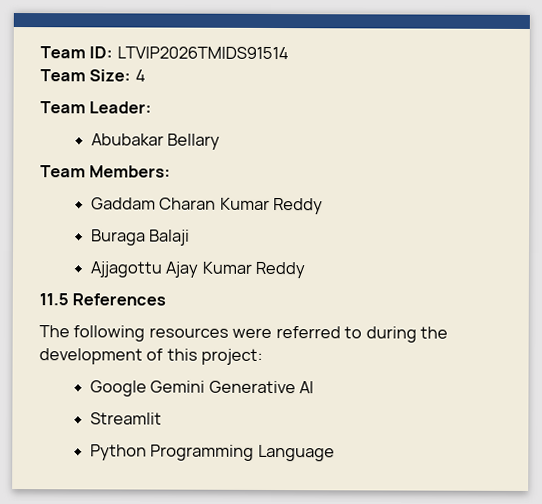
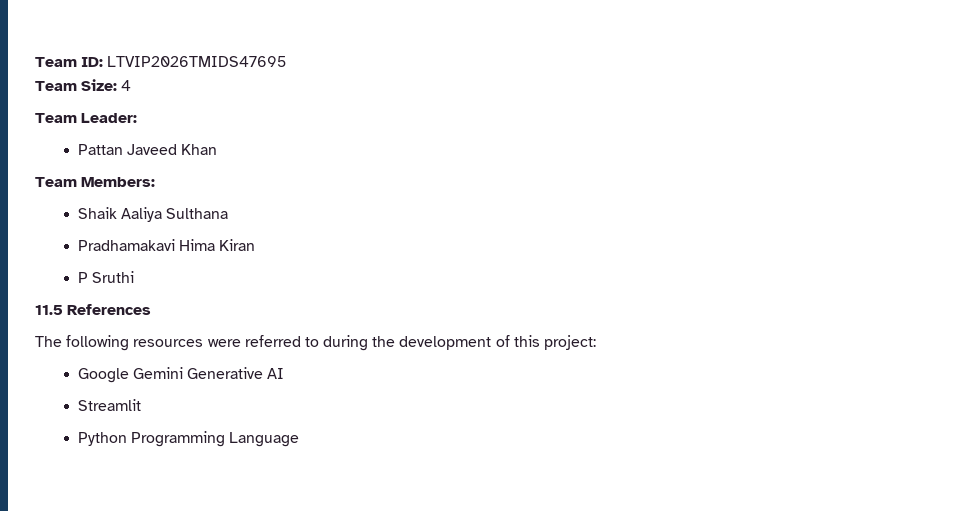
- Team ID: LTVIP2026TMIDS91514
+ Team ID: LTVIP2026TMIDS47695
- Abubakar Bellary
+ Pattan Javeed Khan
- Gaddam Charan Kumar Reddy
- Buraga Balaji
- Ajjagottu Ajay Kumar Reddy
+ Shaik Aaliya Sulthana
+ Pradhamakavi Hima Kiran
+ P Sruthi

